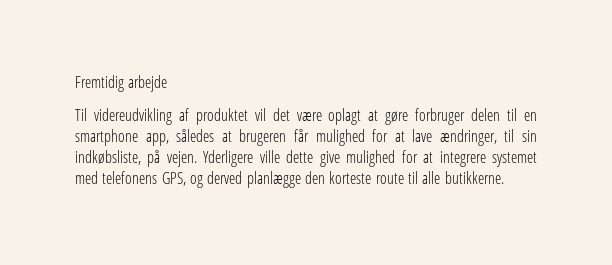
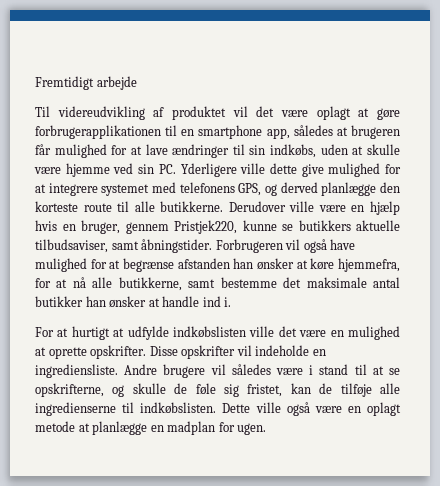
- Fremtidig arbejde
+ Fremtidigt arbejde
- Til videreudvikling af produktet vil det være oplagt at gøre forbruger delen til en smartphone app, således at brugeren får mulighed for at lave ændringer, til sin indkøbsliste, på vejen. Yderligere ville dette give mulighed for at integrere systemet med telefonens GPS, og derved planlægge den korteste route til alle butikkerne.
+ Til videreudvikling af produktet vil det være oplagt at gøre forbrugerapplikationen til en smartphone app, således at brugeren får mulighed for at lave ændringer til sin indkøbs, uden at skulle være hjemme ved sin PC. Yderligere ville dette give mulighed for at integrere systemet med telefonens GPS, og derved planlægge den korteste route til alle butikkerne.
+ Derudover ville være en hjælp hvis en bruger, gennem Pristjek220, kunne se butikkers aktuelle tilbudsaviser, samt åbningstider. Forbrugeren vil også have mulighed for at begrænse afstanden han ønsker at køre hjemmefra, for at nå alle butikkerne, samt bestemme det maksimale antal butikker han ønsker at handle ind i.
+ For at hurtigt at udfylde indkøbslisten ville det være en mulighed at oprette opskrifter. Disse opskrifter vil indeholde en ingrediensliste. Andre brugere vil således være i stand til at se opskrifterne, og skulle de føle sig fristet, kan de tilføje alle ingredienserne til indkøbslisten. Dette ville også være en oplagt metode at planlægge en madplan for ugen.

